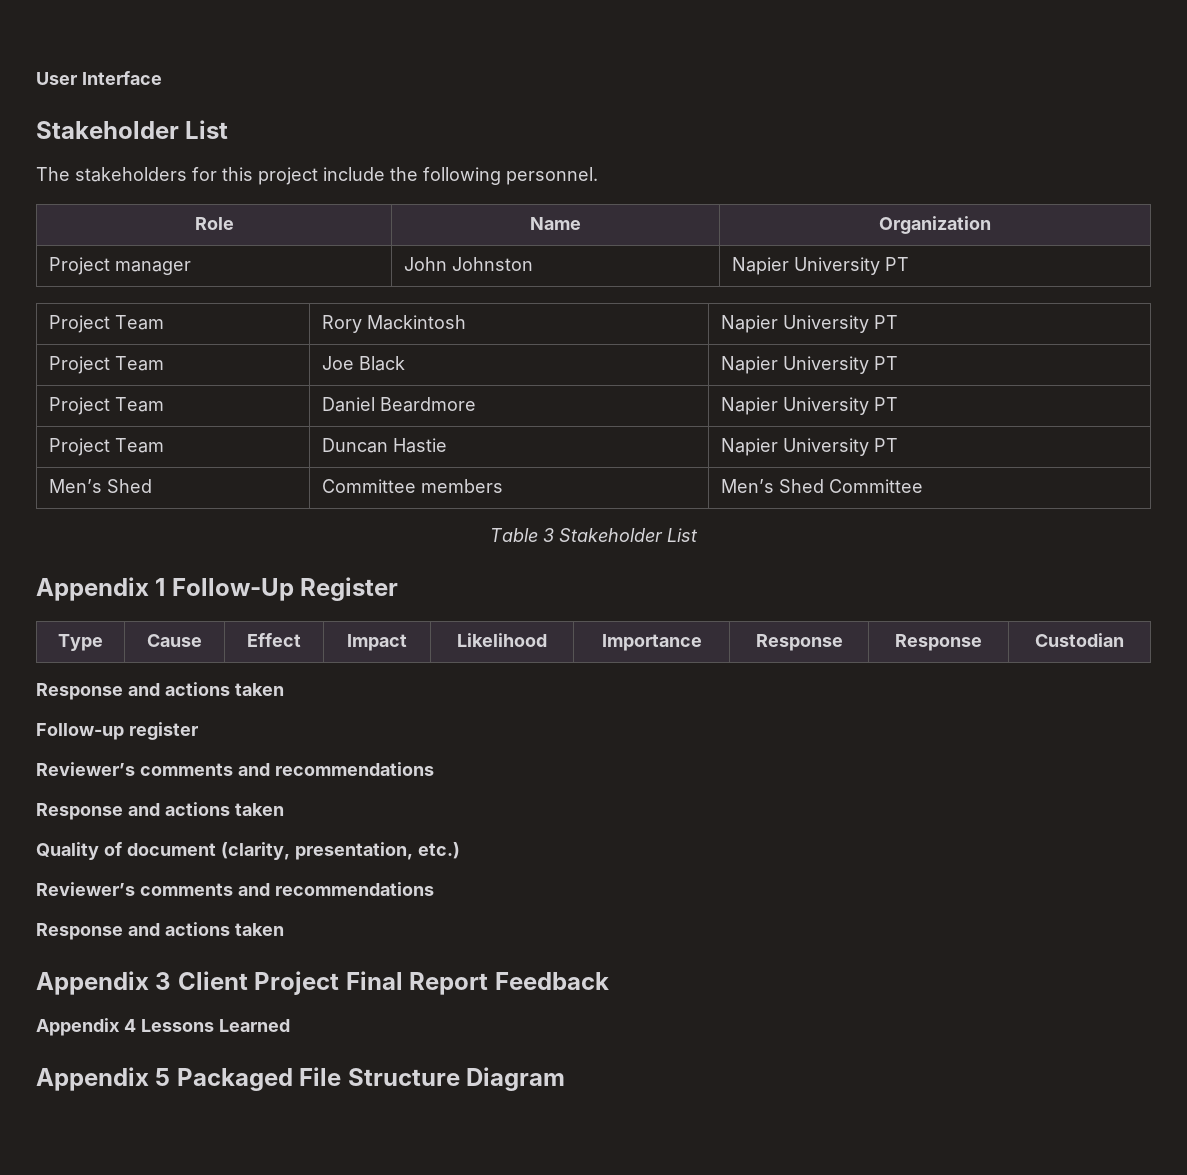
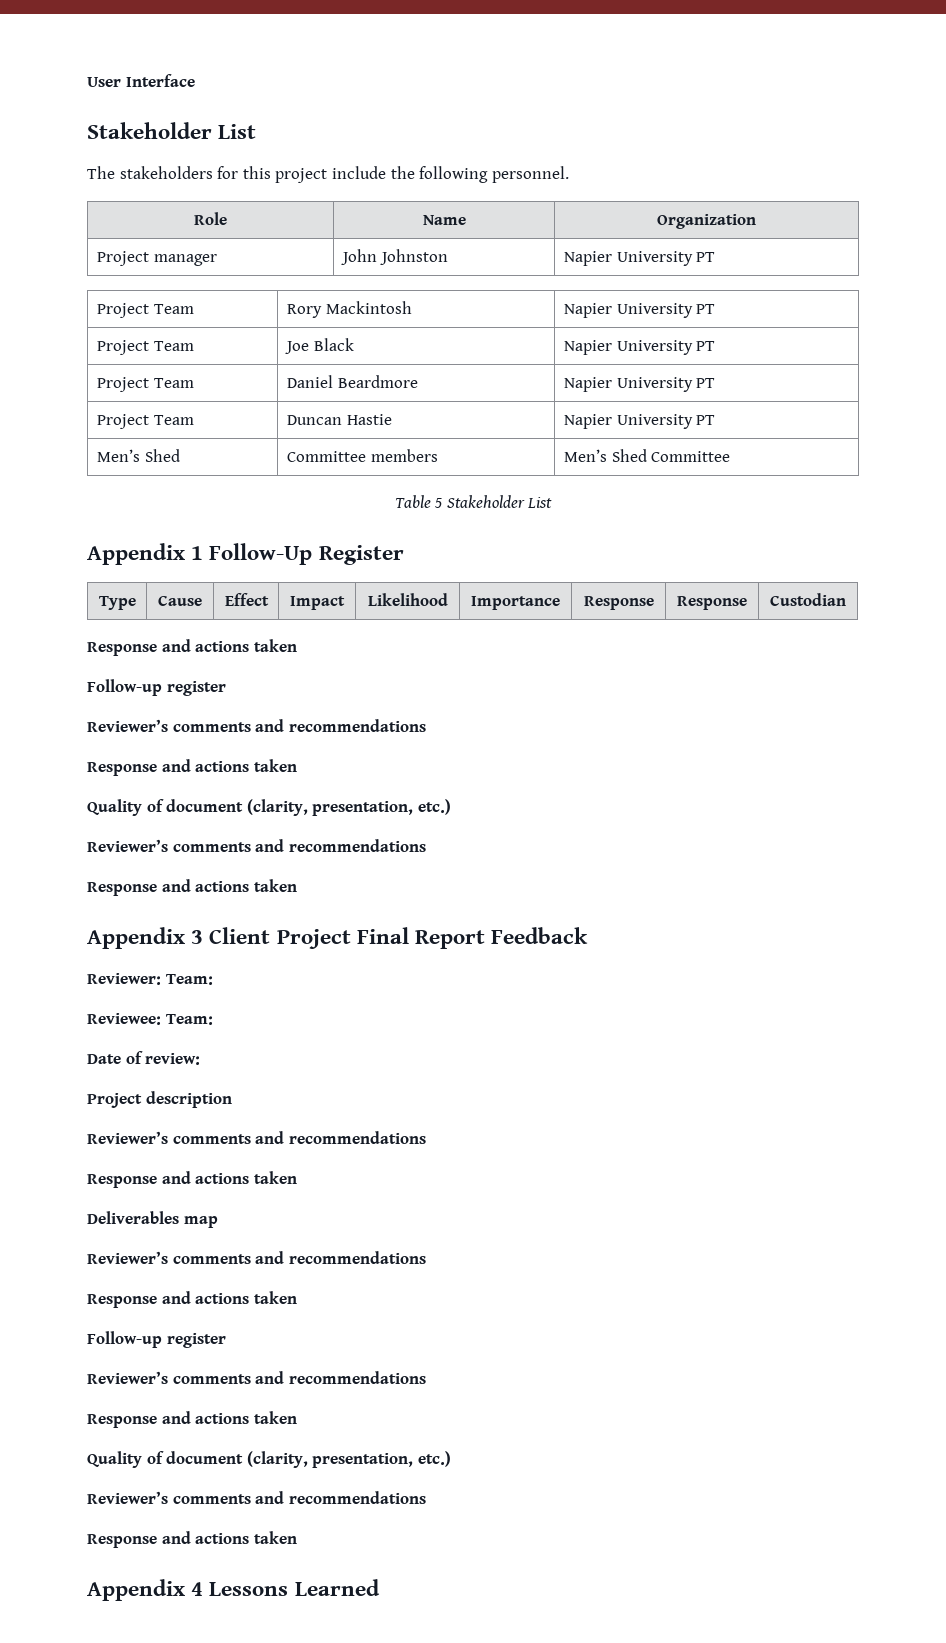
- Table 3 Stakeholder List
+ Table 5 Stakeholder List
+ Reviewer: Team:
+ Reviewee: Team:
+ Date of review:
+ Project description
+ Reviewer’s comments and recommendations
+ Response and actions taken
+ Deliverables map
+ Reviewer’s comments and recommendations
+ Response and actions taken
+ Follow-up register
+ Reviewer’s comments and recommendations
+ Response and actions taken
+ Quality of document (clarity, presentation, etc.)
+ Reviewer’s comments and recommendations
+ Response and actions taken
  Appendix 4 Lessons Learned
- Appendix 5 Packaged File Structure Diagram

